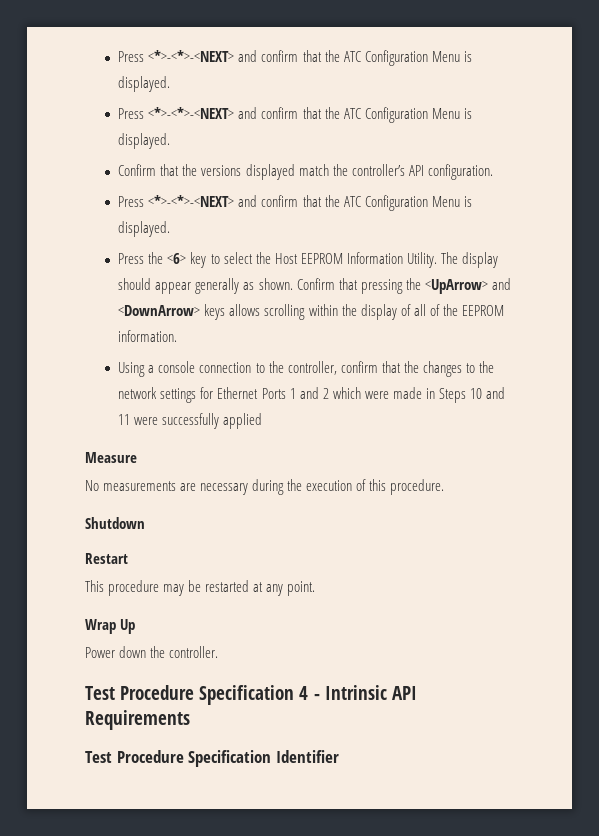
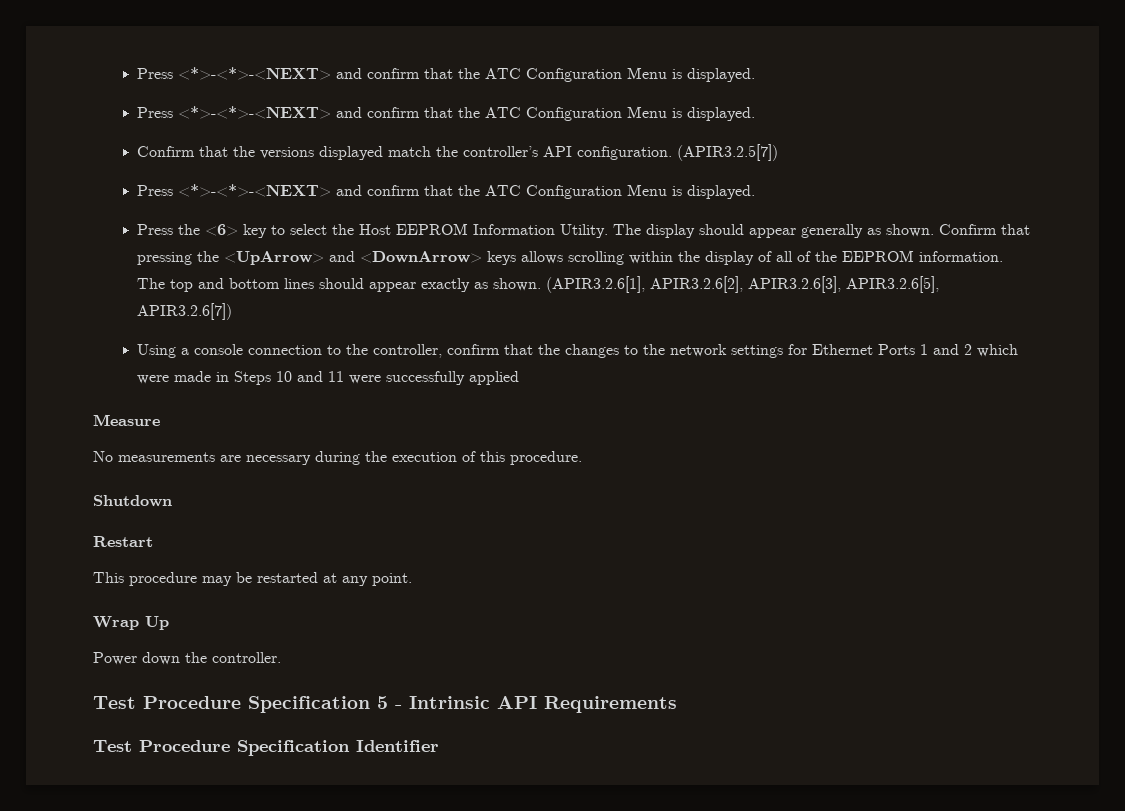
+ (APIR3.2.5[7])
+ The top and bottom lines should appear exactly as shown. (APIR3.2.6[1], APIR3.2.6[2], APIR3.2.6[3], APIR3.2.6[5], APIR3.2.6[7])
- Test Procedure Specification 4 - Intrinsic API Requirements
+ Test Procedure Specification 5 - Intrinsic API Requirements

